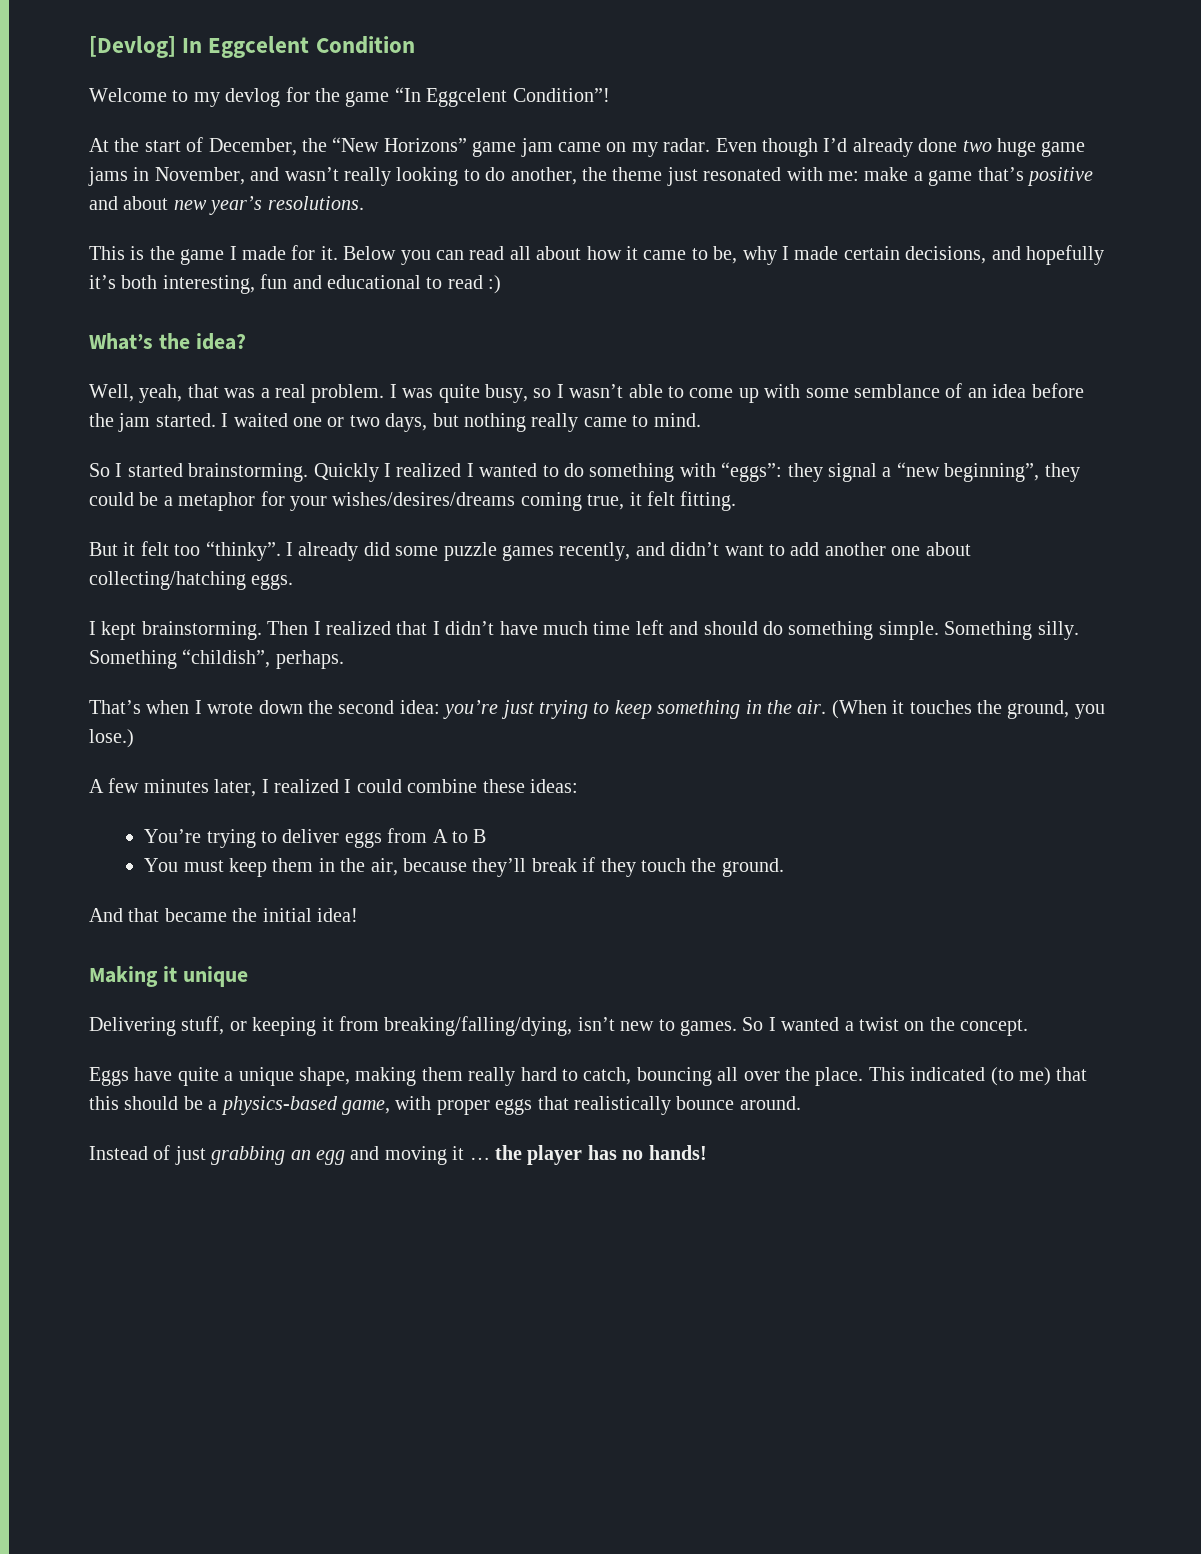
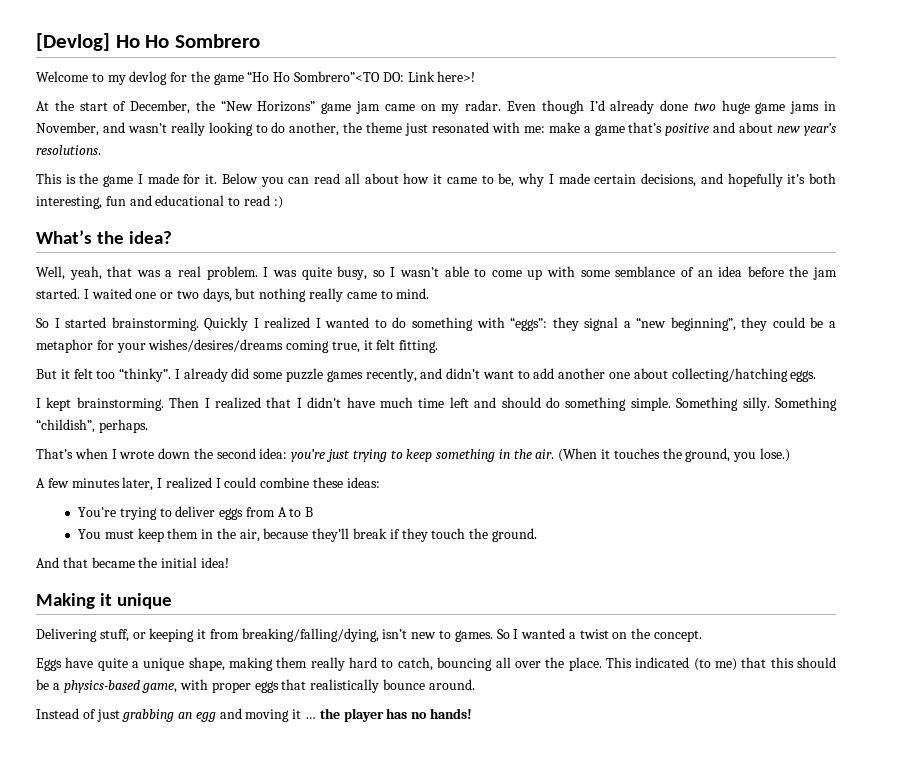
- [Devlog] In Eggcelent Condition
+ [Devlog] Ho Ho Sombrero
- Welcome to my devlog for the game “In Eggcelent Condition”!
+ Welcome to my devlog for the game “Ho Ho Sombrero”<TO DO: Link here>!

